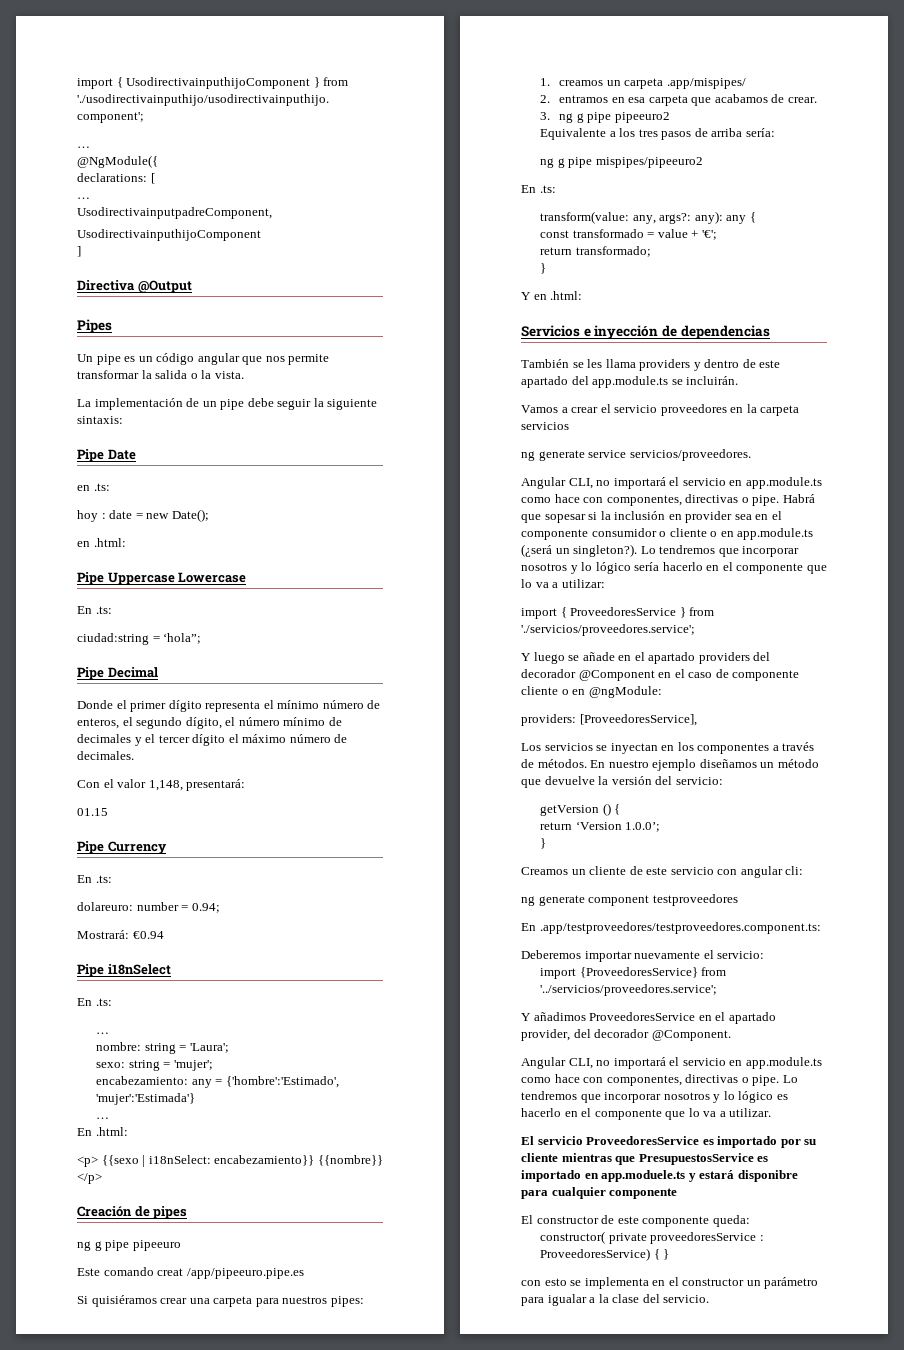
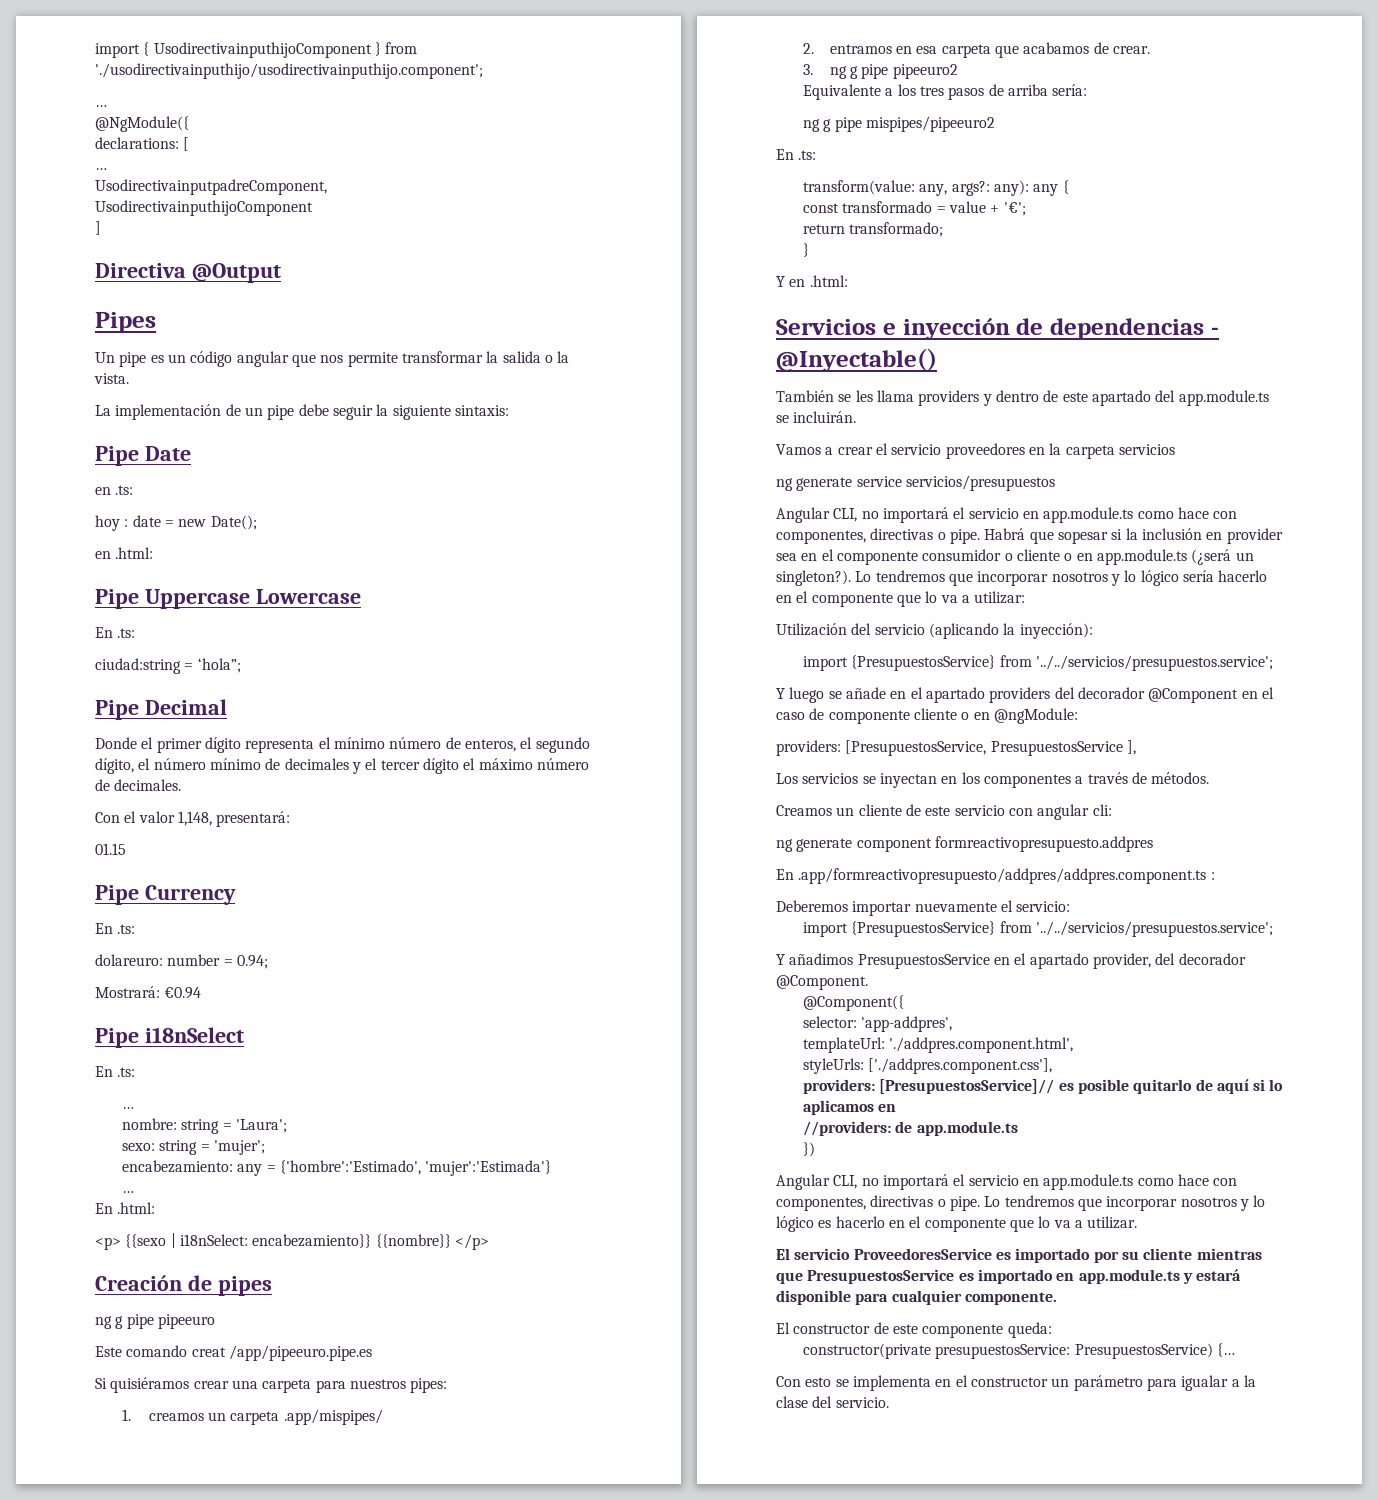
- Servicios e inyección de dependencias
+ Servicios e inyección de dependencias - @Inyectable()
- ng generate service servicios/proveedores.
+ ng generate service servicios/presupuestos
- import { ProveedoresService } from './servicios/proveedores.service';
+ Utilización del servicio (aplicando la inyección):
+ import {PresupuestosService} from '../../servicios/presupuestos.service';
- providers: [ProveedoresService],
+ providers: [PresupuestosService, PresupuestosService ],
- En nuestro ejemplo diseñamos un método que devuelve la versión del servicio:
- getVersion () {
- return ‘Version 1.0.0’;
- }
- ng generate component testproveedores
- En .app/testproveedores/testproveedores.component.ts:
+ ng generate component formreactivopresupuesto.addpres
+ En .app/formreactivopresupuesto/addpres/addpres.component.ts :
  Deberemos importar nuevamente el servicio:
- import {ProveedoresService} from '../servicios/proveedores.service';
+ import {PresupuestosService} from '../../servicios/presupuestos.service';
- Y añadimos ProveedoresService en el apartado provider, del decorador @Component.
+ Y añadimos PresupuestosService en el apartado provider, del decorador @Component.
+ @Component({
+ selector: 'app-addpres',
+ templateUrl: './addpres.component.html',
+ styleUrls: ['./addpres.component.css'],
+ providers: [PresupuestosService]// es posible quitarlo de aquí si lo aplicamos en
+ //providers: de app.module.ts
+ })
- El servicio ProveedoresService es importado por su cliente mientras que PresupuestosService es importado en app.moduele.ts y estará disponibre para cualquier componente
+ El servicio ProveedoresService es importado por su cliente mientras que PresupuestosService es importado en app.module.ts y estará disponible para cualquier componente.
- constructor( private proveedoresService : ProveedoresService) { }
- con esto se implementa en el constructor un parámetro para igualar a la clase del servicio.
+ constructor(private presupuestosService: PresupuestosService) {…
+ Con esto se implementa en el constructor un parámetro para igualar a la clase del servicio.

